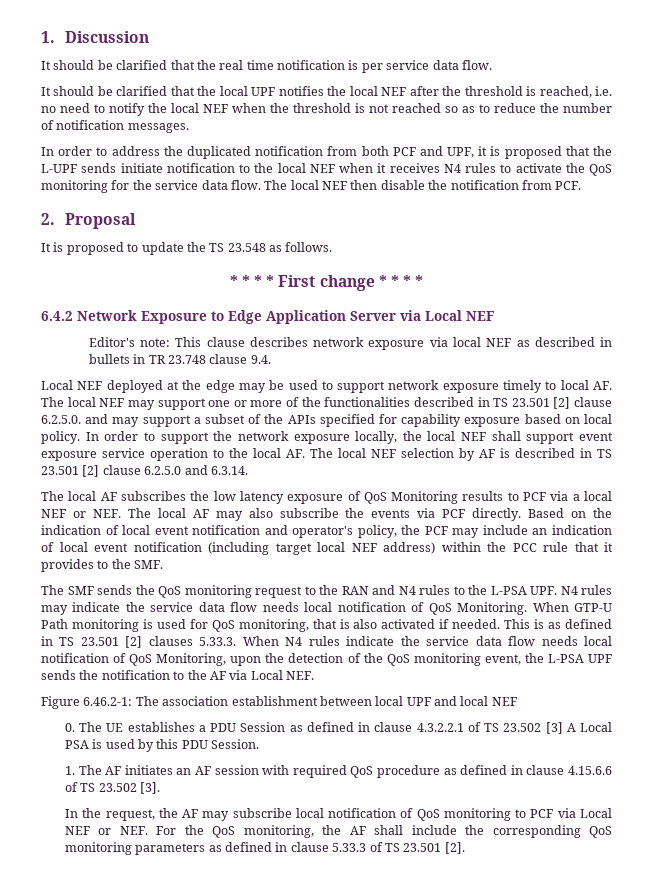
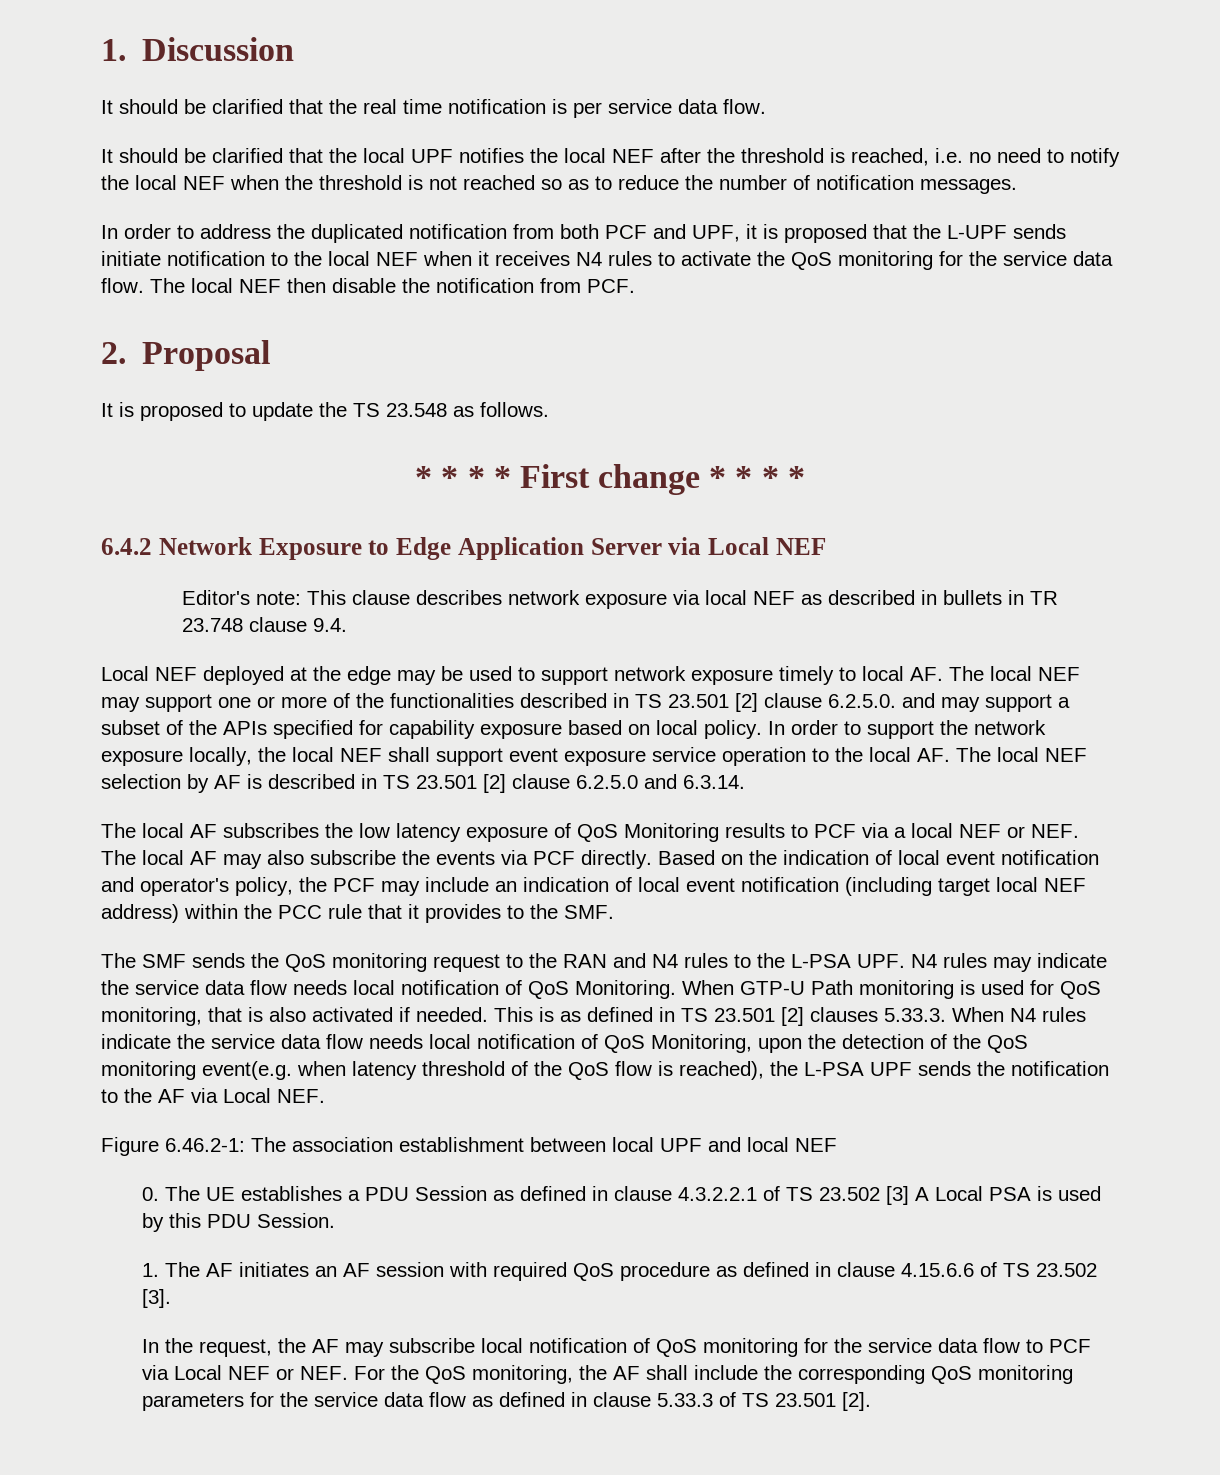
- This is as defined in TS 23.501 [2] clauses 5.33.3. When N4 rules indicate the service data flow needs local notification of QoS Monitoring, upon the detection of the QoS monitoring event, the L-PSA UPF sends the notification to the AF via Local NEF.
+ This is as defined in TS 23.501 [2] clauses 5.33.3. When N4 rules indicate the service data flow needs local notification of QoS Monitoring, upon the detection of the QoS monitoring event(e.g. when latency threshold of the QoS flow is reached), the L-PSA UPF sends the notification to the AF via Local NEF.
- In the request, the AF may subscribe local notification of QoS monitoring to PCF via Local NEF or NEF. For the QoS monitoring, the AF shall include the corresponding QoS monitoring parameters as defined in clause 5.33.3 of TS 23.501 [2].
+ In the request, the AF may subscribe local notification of QoS monitoring for the service data flow to PCF via Local NEF or NEF. For the QoS monitoring, the AF shall include the corresponding QoS monitoring parameters for the service data flow as defined in clause 5.33.3 of TS 23.501 [2].

